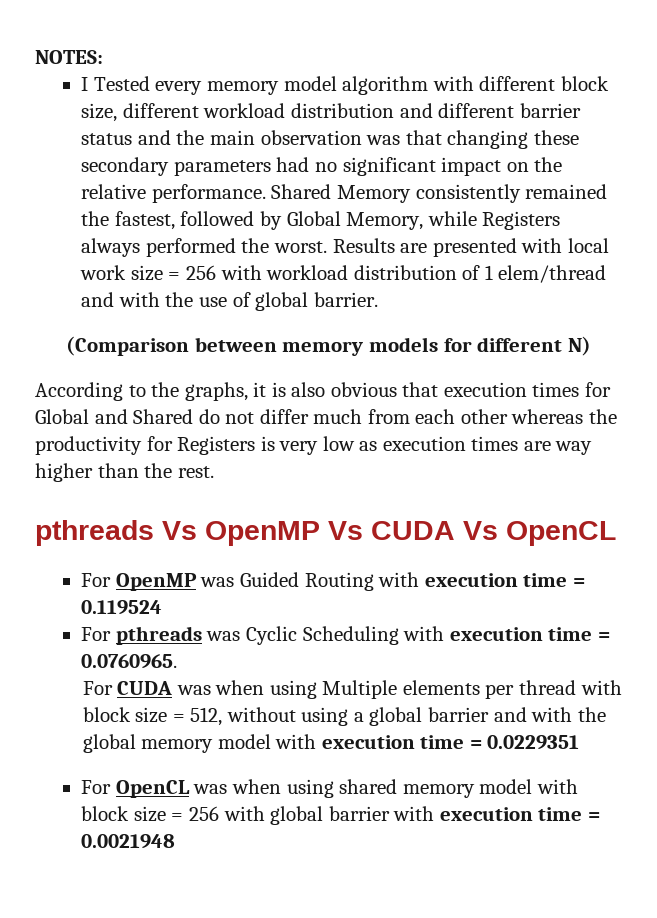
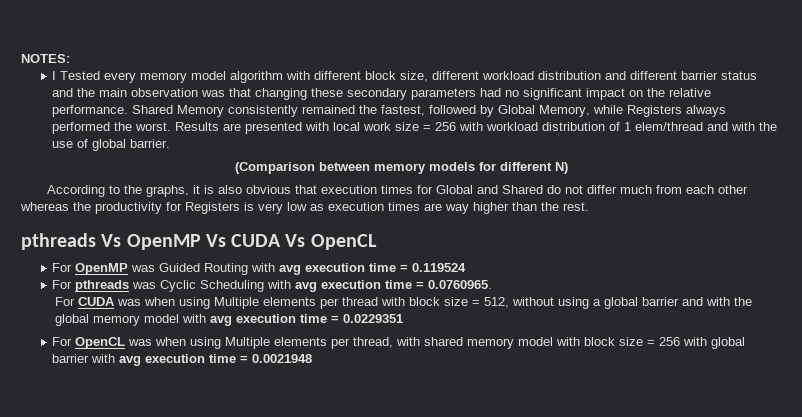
- For OpenMP was Guided Routing with execution time = 0.119524
+ For OpenMP was Guided Routing with avg execution time = 0.119524
- For pthreads was Cyclic Scheduling with execution time = 0.0760965.
+ For pthreads was Cyclic Scheduling with avg execution time = 0.0760965.
- For CUDA was when using Multiple elements per thread with block size = 512, without using a global barrier and with the global memory model with execution time = 0.0229351
+ For CUDA was when using Multiple elements per thread with block size = 512, without using a global barrier and with the global memory model with avg execution time = 0.0229351
- For OpenCL was when using shared memory model with block size = 256 with global barrier with execution time = 0.0021948
+ For OpenCL was when using Multiple elements per thread, with shared memory model with block size = 256 with global barrier with avg execution time = 0.0021948

